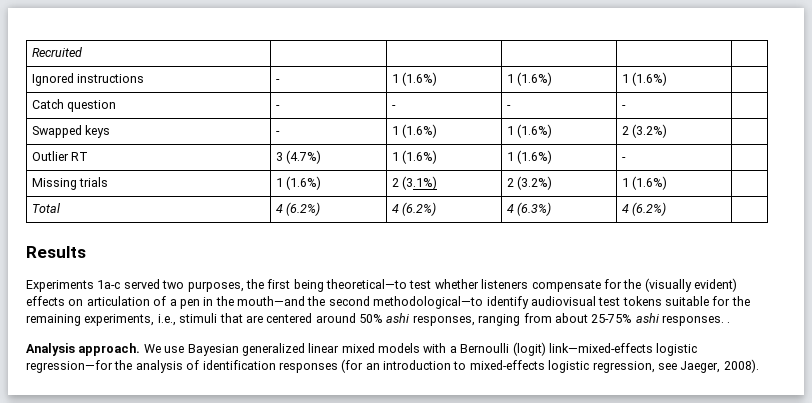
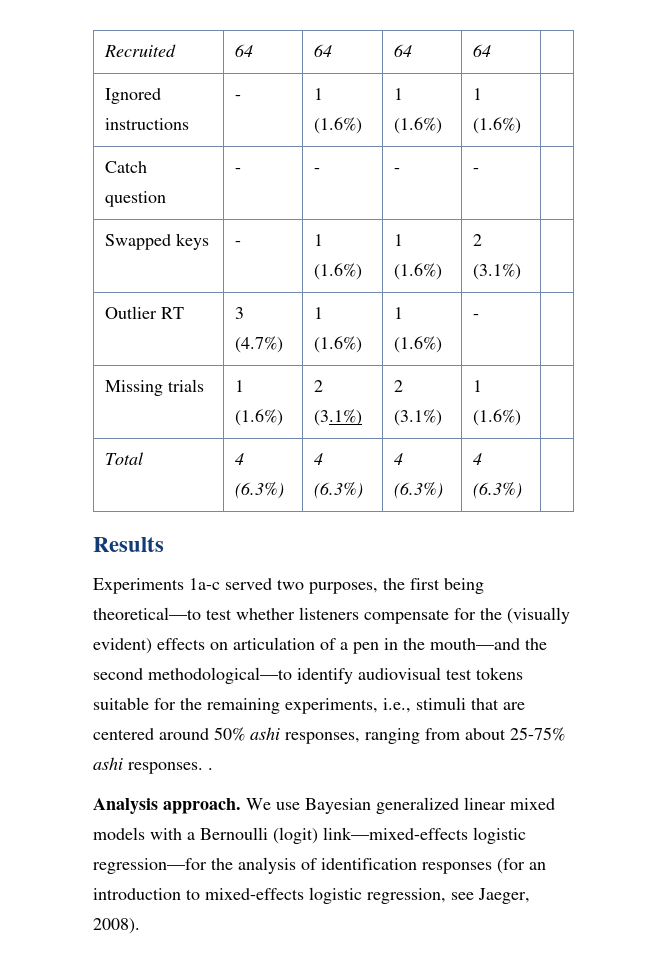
- Recruited | | | | |
+ Recruited | 64 | 64 | 64 | 64 |
- Swapped keys | - | 1 (1.6%) | 1 (1.6%) | 2 (3.2%) |
+ Swapped keys | - | 1 (1.6%) | 1 (1.6%) | 2 (3.1%) |
- Missing trials | 1 (1.6%) | 2 (3.1%) | 2 (3.2%) | 1 (1.6%) |
+ Missing trials | 1 (1.6%) | 2 (3.1%) | 2 (3.1%) | 1 (1.6%) |
- Total | 4 (6.2%) | 4 (6.2%) | 4 (6.3%) | 4 (6.2%) |
+ Total | 4 (6.3%) | 4 (6.3%) | 4 (6.3%) | 4 (6.3%) |

